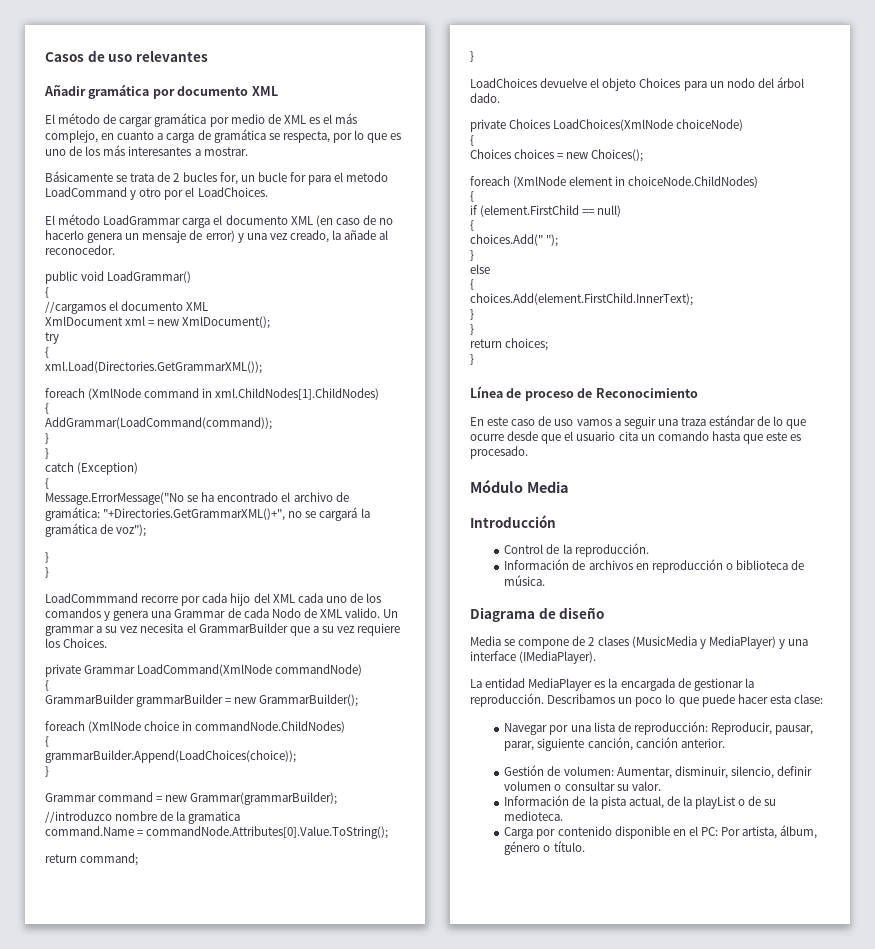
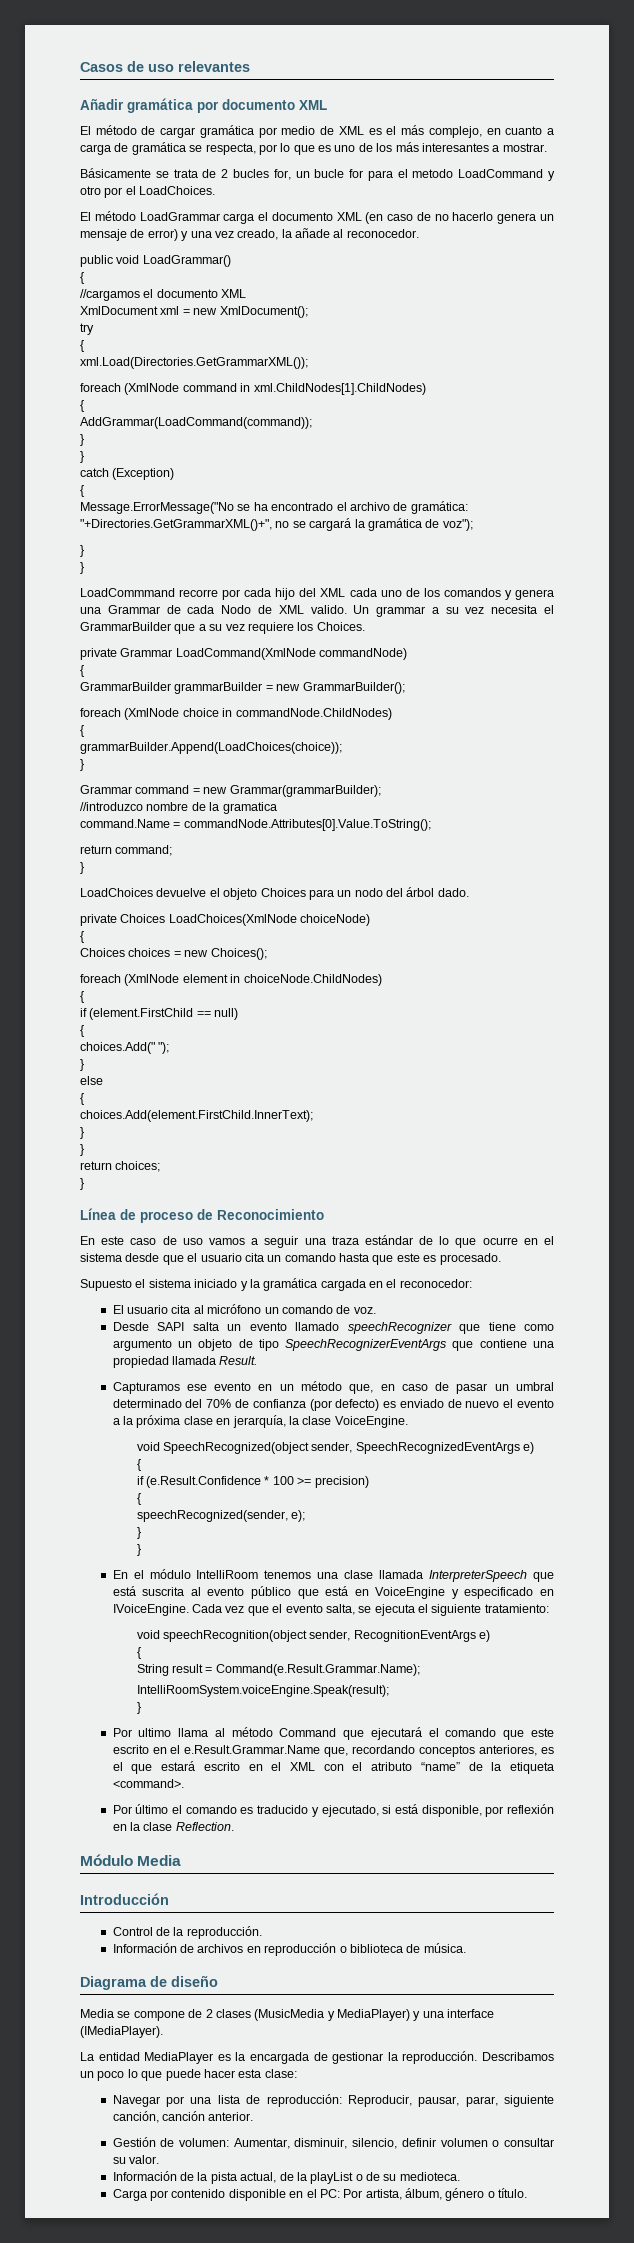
- En este caso de uso vamos a seguir una traza estándar de lo que ocurre desde que el usuario cita un comando hasta que este es procesado.
+ En este caso de uso vamos a seguir una traza estándar de lo que ocurre en el sistema desde que el usuario cita un comando hasta que este es procesado.
+ Supuesto el sistema iniciado y la gramática cargada en el reconocedor:
+ El usuario cita al micrófono un comando de voz.
+ Desde SAPI salta un evento llamado speechRecognizer que tiene como argumento un objeto de tipo SpeechRecognizerEventArgs que contiene una propiedad llamada Result.
+ Capturamos ese evento en un método que, en caso de pasar un umbral determinado del 70% de confianza (por defecto) es enviado de nuevo el evento a la próxima clase en jerarquía, la clase VoiceEngine.
+ void SpeechRecognized(object sender, SpeechRecognizedEventArgs e)
+ {
+ if (e.Result.Confidence * 100 >= precision)
+ {
+ speechRecognized(sender, e);
+ }
+ }
+ En el módulo IntelliRoom tenemos una clase llamada InterpreterSpeech que está suscrita al evento público que está en VoiceEngine y especificado en IVoiceEngine. Cada vez que el evento salta, se ejecuta el siguiente tratamiento:
+ void speechRecognition(object sender, RecognitionEventArgs e)
+ {
+ String result = Command(e.Result.Grammar.Name);
+ IntelliRoomSystem.voiceEngine.Speak(result);
+ }
+ Por ultimo llama al método Command que ejecutará el comando que este escrito en el e.Result.Grammar.Name que, recordando conceptos anteriores, es el que estará escrito en el XML con el atributo “name” de la etiqueta <command>.
+ Por último el comando es traducido y ejecutado, si está disponible, por reflexión en la clase Reflection.

